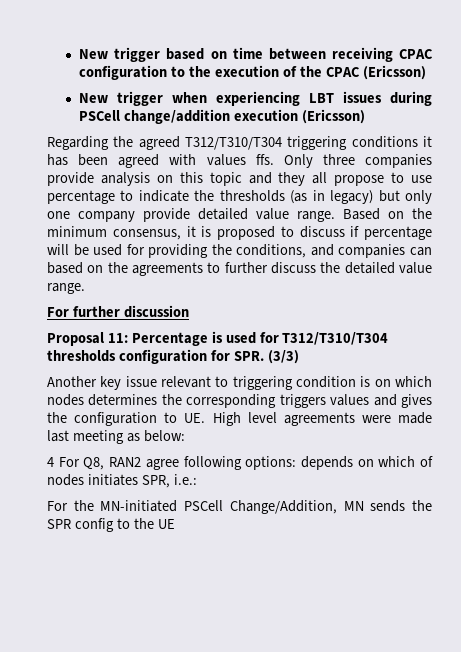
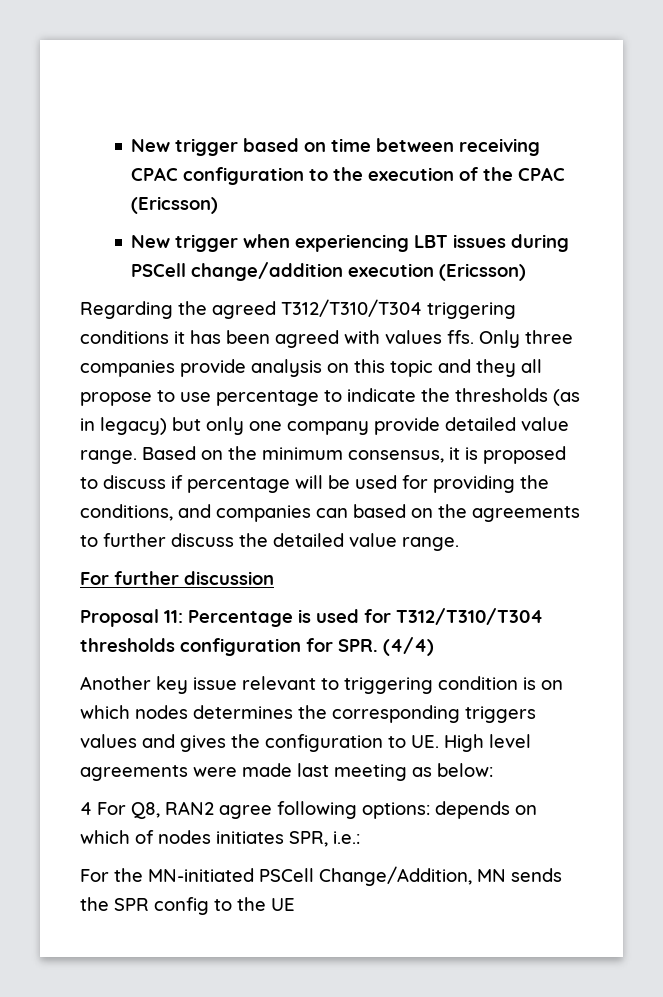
- Proposal 11: Percentage is used for T312/T310/T304 thresholds configuration for SPR. (3/3)
+ Proposal 11: Percentage is used for T312/T310/T304 thresholds configuration for SPR. (4/4)

